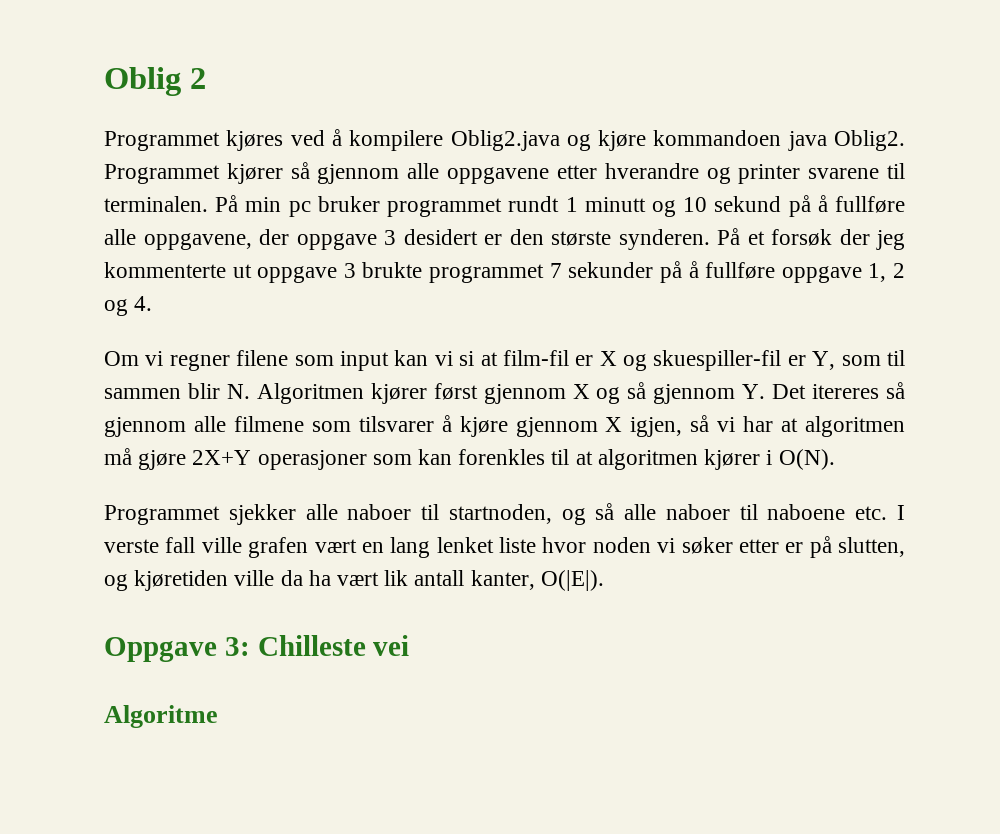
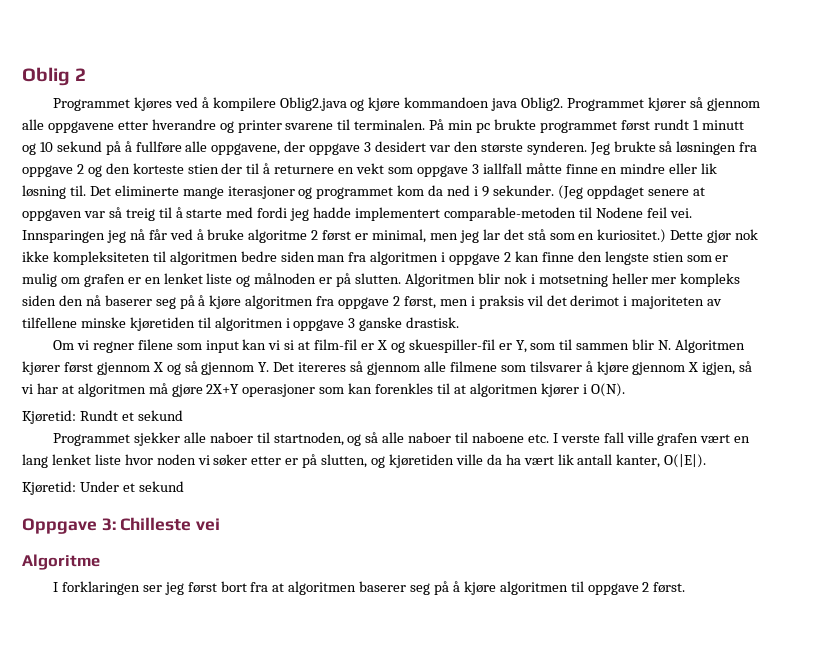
- På min pc bruker programmet rundt 1 minutt og 10 sekund på å fullføre alle oppgavene, der oppgave 3 desidert er den største synderen.
+ På min pc brukte programmet først rundt 1 minutt og 10 sekund på å fullføre alle oppgavene, der oppgave 3 desidert var den største synderen.
- På et forsøk der jeg kommenterte ut oppgave 3 brukte programmet 7 sekunder på å fullføre oppgave 1, 2 og 4.
+ Jeg brukte så løsningen fra oppgave 2 og den korteste stien der til å returnere en vekt som oppgave 3 iallfall måtte finne en mindre eller lik løsning til. Det eliminerte mange iterasjoner og programmet kom da ned i 9 sekunder. (Jeg oppdaget senere at oppgaven var så treig til å starte med fordi jeg hadde implementert comparable-metoden til Nodene feil vei. Innsparingen jeg nå får ved å bruke algoritme 2 først er minimal, men jeg lar det stå som en kuriositet.) Dette gjør nok ikke kompleksiteten til algoritmen bedre siden man fra algoritmen i oppgave 2 kan finne den lengste stien som er mulig om grafen er en lenket liste og målnoden er på slutten. Algoritmen blir nok i motsetning heller mer kompleks siden den nå baserer seg på å kjøre algoritmen fra oppgave 2 først, men i praksis vil det derimot i majoriteten av tilfellene minske kjøretiden til algoritmen i oppgave 3 ganske drastisk.
+ Kjøretid: Rundt et sekund
+ Kjøretid: Under et sekund
+ I forklaringen ser jeg først bort fra at algoritmen baserer seg på å kjøre algoritmen til oppgave 2 først.

